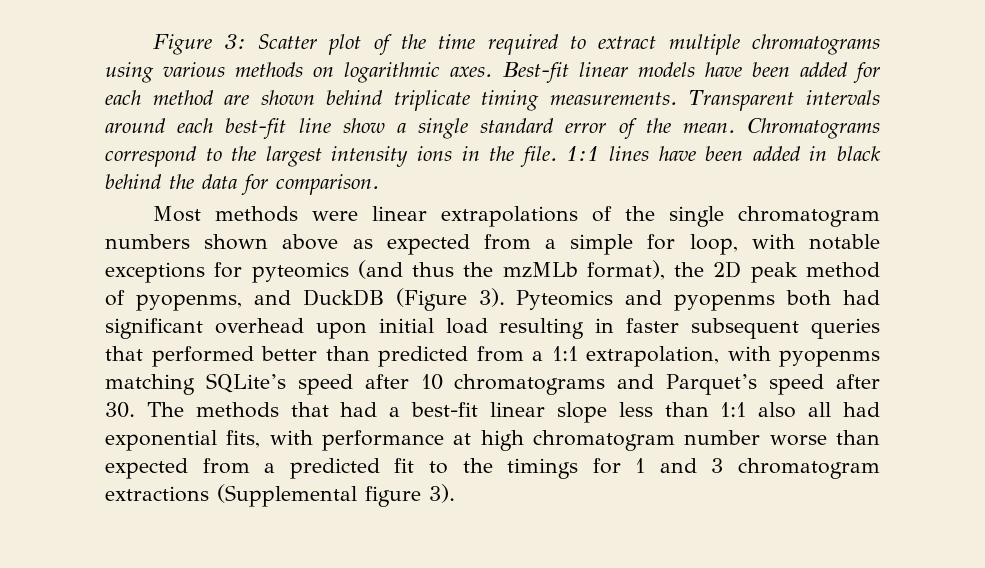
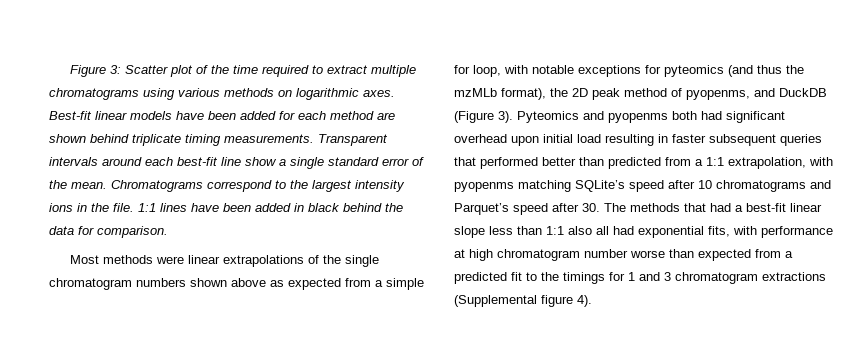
- Pyteomics and pyopenms both had significant overhead upon initial load resulting in faster subsequent queries that performed better than predicted from a 1:1 extrapolation, with pyopenms matching SQLite’s speed after 10 chromatograms and Parquet’s speed after 30. The methods that had a best-fit linear slope less than 1:1 also all had exponential fits, with performance at high chromatogram number worse than expected from a predicted fit to the timings for 1 and 3 chromatogram extractions (Supplemental figure 3).
+ Pyteomics and pyopenms both had significant overhead upon initial load resulting in faster subsequent queries that performed better than predicted from a 1:1 extrapolation, with pyopenms matching SQLite’s speed after 10 chromatograms and Parquet’s speed after 30. The methods that had a best-fit linear slope less than 1:1 also all had exponential fits, with performance at high chromatogram number worse than expected from a predicted fit to the timings for 1 and 3 chromatogram extractions (Supplemental figure 4).

